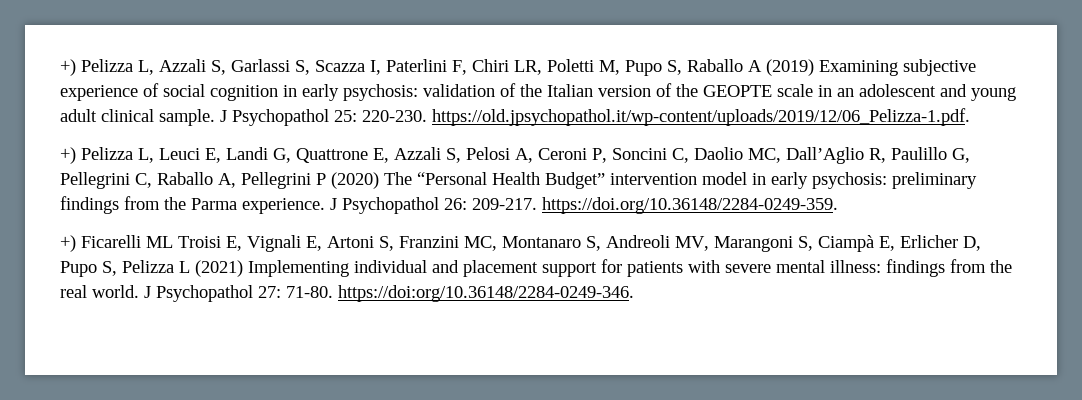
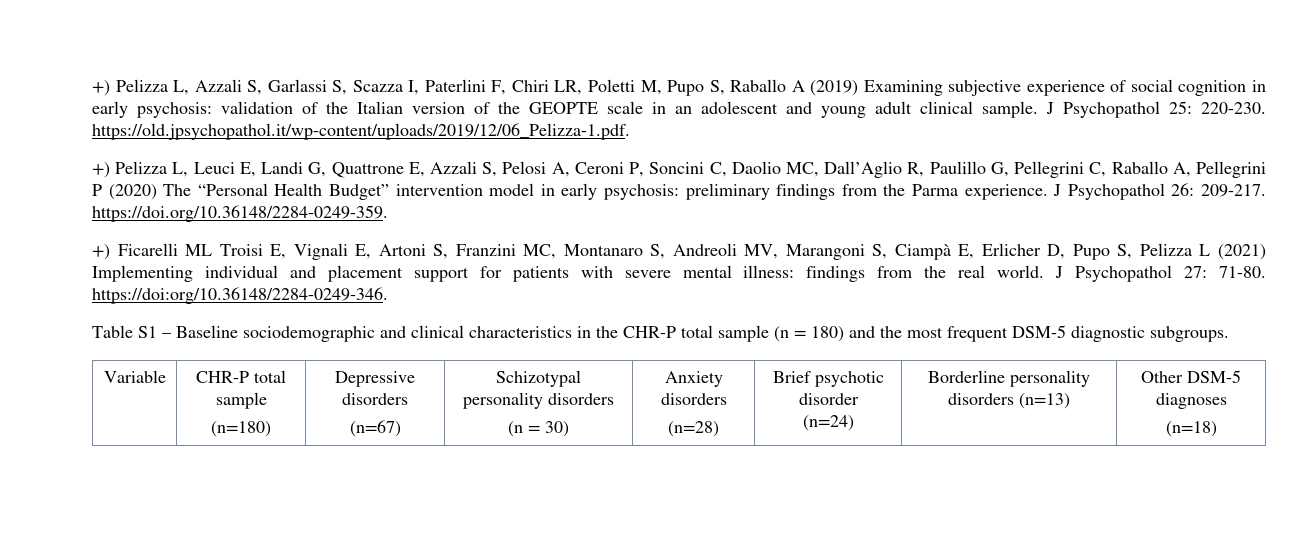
+ Table S1 – Baseline sociodemographic and clinical characteristics in the CHR-P total sample (n = 180) and the most frequent DSM-5 diagnostic subgroups.
+ Variable | CHR-P total sample
+ (n=180) | Depressive disorders
+ (n=67) | Schizotypal personality disorders
+ (n = 30) | Anxiety disorders
+ (n=28) | Brief psychotic disorder
+ (n=24) | Borderline personality disorders (n=13) | Other DSM-5 diagnoses
+ (n=18)

